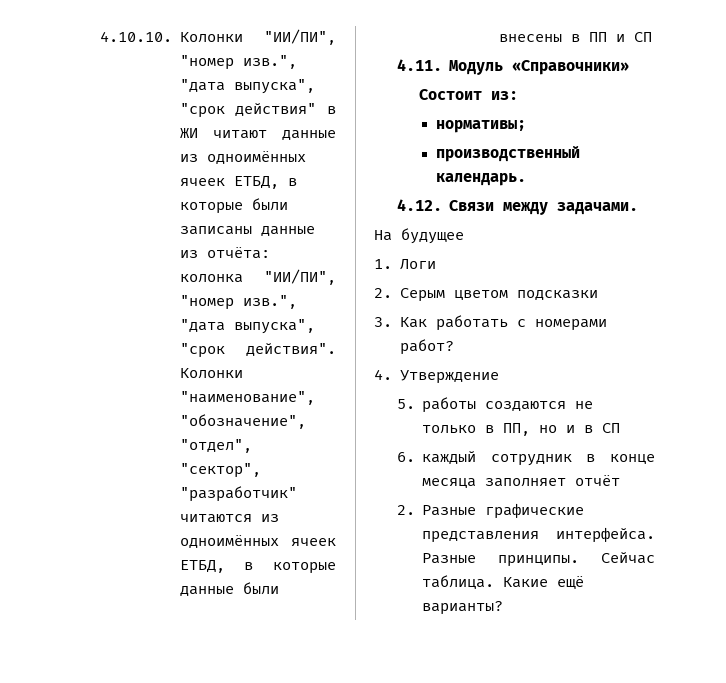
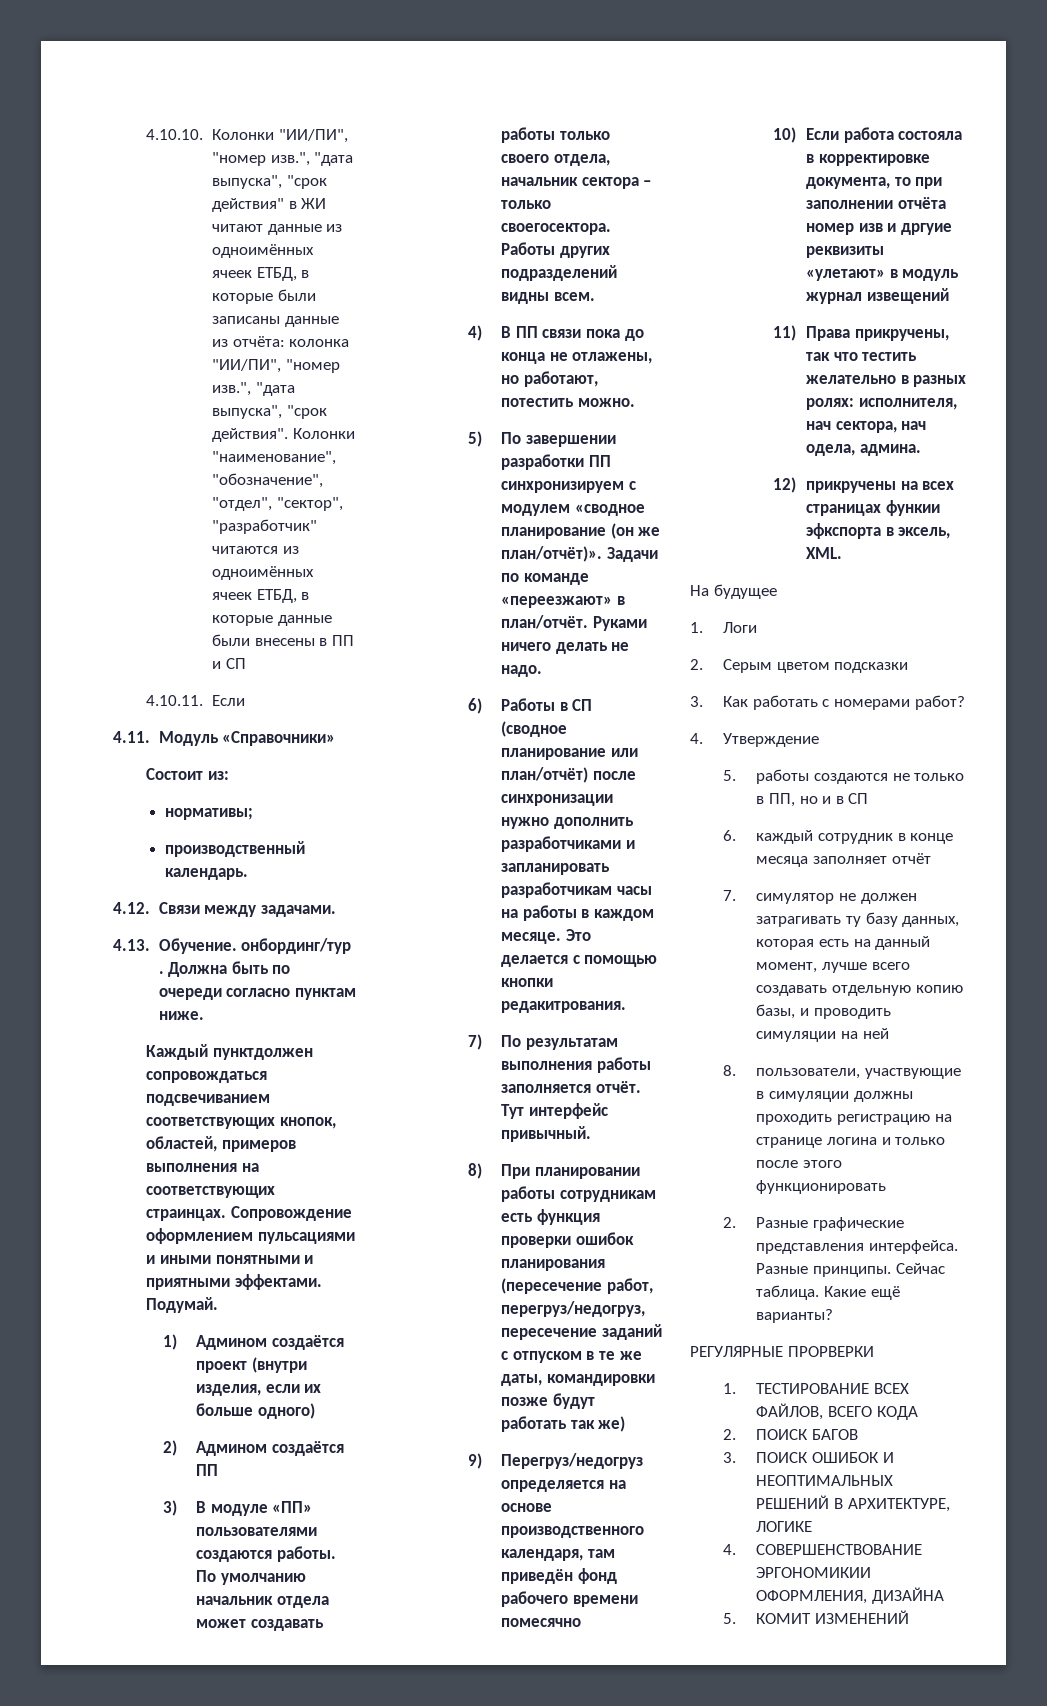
+ 4.10.11. Если
+ 4.13. Обучение. онбординг/тур . Должна быть по очереди согласно пунктам ниже.
+ Каждый пунктдолжен сопровождаться подсвечиванием соответствующих кнопок, областей, примеров выполнения на соответствующих страинцах. Сопровождение оформлением пульсациями и иными понятными и приятными эффектами. Подумай.
+ 1) Админом создаётся проект (внутри изделия, если их больше одного)
+ 2) Админом создаётся ПП
+ 3) В модуле «ПП» пользователями создаются работы. По умолчанию начальник отдела может создавать работы только своего отдела, начальник сектора – только своегосектора. Работы других подразделений видны всем.
+ 4) В ПП связи пока до конца не отлажены, но работают, потестить можно.
+ 5) По завершении разработки ПП синхронизируем с модулем «сводное планирование (он же план/отчёт)». Задачи по команде «переезжают» в план/отчёт. Руками ничего делать не надо.
+ 6) Работы в СП (сводное планирование или план/отчёт) после синхронизации нужно дополнить разработчиками и запланировать разработчикам часы на работы в каждом месяце. Это делается с помощью кнопки редакитрования.
+ 7) По результатам выполнения работы заполняется отчёт. Тут интерфейс привычный.
+ 8) При планировании работы сотрудникам есть функция проверки ошибок планирования (пересечение работ, перегруз/недогруз, пересечение заданий с отпуском в те же даты, командировки позже будут работать так же)
+ 9) Перегруз/недогруз определяется на основе производственного календаря, там приведён фонд рабочего времени помесячно
+ 10) Если работа состояла в корректировке документа, то при заполнении отчёта номер изв и дргуие реквизиты «улетают» в модуль журнал извещений
+ 11) Права прикручены, так что тестить желательно в разных ролях: исполнителя, нач сектора, нач одела, админа.
+ 12) прикручены на всех страницах функии эфкспорта в эксель, XML.
+ 7. симулятор не должен затрагивать ту базу данных, которая есть на данный момент, лучше всего создавать отдельную копию базы, и проводить симуляции на ней
+ 8. пользователи, участвующие в симуляции должны проходить регистрацию на странице логина и только после этого функционировать
+ РЕГУЛЯРНЫЕ ПРОРВЕРКИ
+ 1. ТЕСТИРОВАНИЕ ВСЕХ ФАЙЛОВ, ВСЕГО КОДА
+ 2. ПОИСК БАГОВ
+ 3. ПОИСК ОШИБОК И НЕОПТИМАЛЬНЫХ РЕШЕНИЙ В АРХИТЕКТУРЕ, ЛОГИКЕ
+ 4. СОВЕРШЕНСТВОВАНИЕ ЭРГОНОМИКИИ ОФОРМЛЕНИЯ, ДИЗАЙНА
+ 5. КОМИТ ИЗМЕНЕНИЙ

